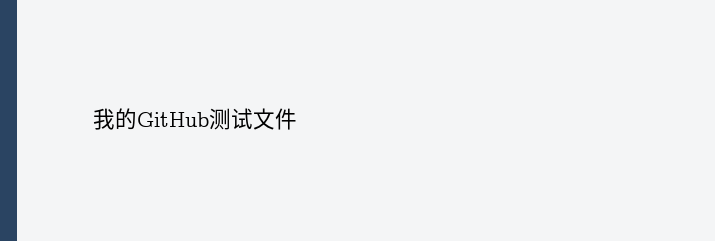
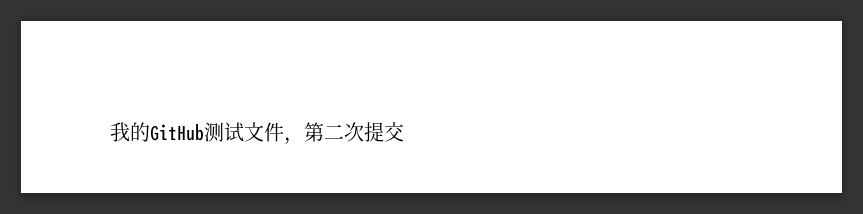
- 我的GitHub测试文件
+ 我的GitHub测试文件，第二次提交

